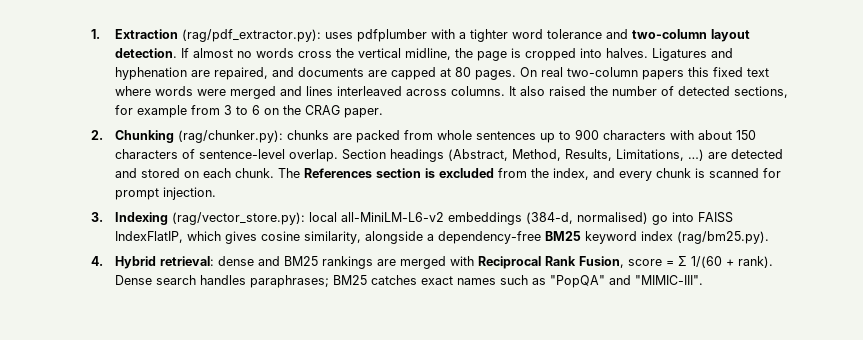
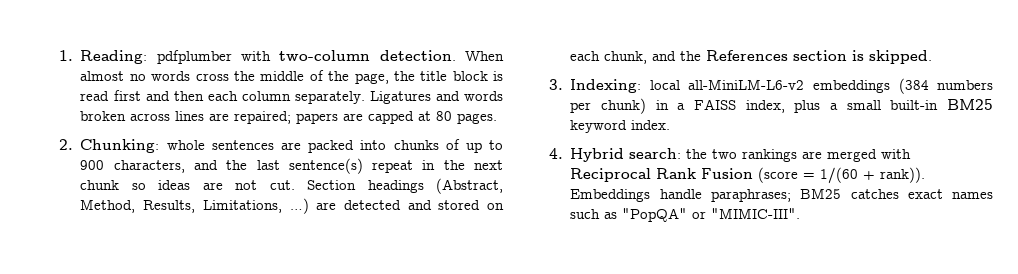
- 1. Extraction (rag/pdf_extractor.py): uses pdfplumber with a tighter word tolerance and two-column layout detection. If almost no words cross the vertical midline, the page is cropped into halves. Ligatures and hyphenation are repaired, and documents are capped at 80 pages. On real two-column papers this fixed text where words were merged and lines interleaved across columns. It also raised the number of detected sections, for example from 3 to 6 on the CRAG paper.
- 2. Chunking (rag/chunker.py): chunks are packed from whole sentences up to 900 characters with about 150 characters of sentence-level overlap.
+ 1. Reading: pdfplumber with two-column detection. When almost no words cross the middle of the page, the title block is read first and then each column separately. Ligatures and words broken across lines are repaired; papers are capped at 80 pages.
+ 2. Chunking: whole sentences are packed into chunks of up to 900 characters, and the last sentence(s) repeat in the next chunk so ideas are not cut.
- Section headings (Abstract, Method, Results, Limitations, …) are detected and stored on each chunk. The References section is excluded from the index, and every chunk is scanned for prompt injection.
+ Section headings (Abstract, Method, Results, Limitations, …) are detected and stored on each chunk, and the References section is skipped.
- 3. Indexing (rag/vector_store.py): local all-MiniLM-L6-v2 embeddings (384-d, normalised) go into FAISS IndexFlatIP, which gives cosine similarity, alongside a dependency-free BM25 keyword index (rag/bm25.py).
- 4. Hybrid retrieval: dense and BM25 rankings are merged with Reciprocal Rank Fusion, score = Σ 1/(60 + rank). Dense search handles paraphrases; BM25 catches exact names such as "PopQA" and "MIMIC-III".
+ 3. Indexing: local all-MiniLM-L6-v2 embeddings (384 numbers per chunk) in a FAISS index, plus a small built-in BM25 keyword index.
+ 4. Hybrid search: the two rankings are merged with Reciprocal Rank Fusion (score = 1/(60 + rank)). Embeddings handle paraphrases; BM25 catches exact names such as "PopQA" or "MIMIC-III".

